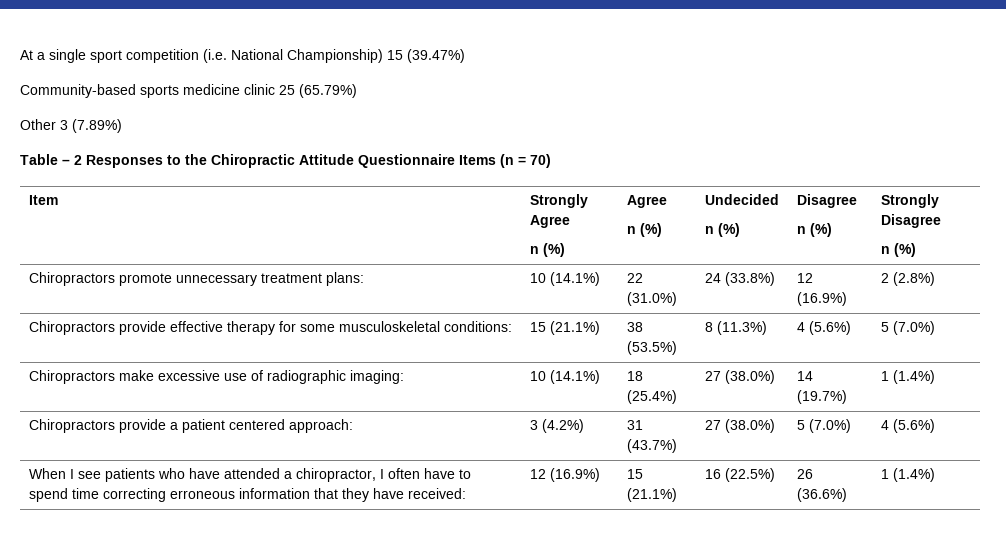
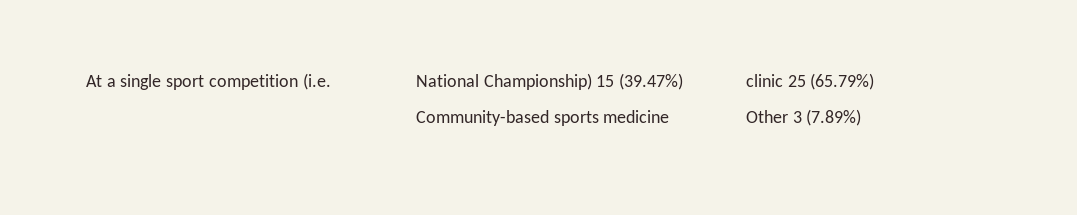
- Table – 2 Responses to the Chiropractic Attitude Questionnaire Items (n = 70)
- Item | Strongly Agree
- n (%) | Agree
- n (%) | Undecided
- n (%) | Disagree
- n (%) | Strongly Disagree
- n (%)
- Chiropractors promote unnecessary treatment plans: | 10 (14.1%) | 22 (31.0%) | 24 (33.8%) | 12 (16.9%) | 2 (2.8%)
- Chiropractors provide effective therapy for some musculoskeletal conditions: | 15 (21.1%) | 38 (53.5%) | 8 (11.3%) | 4 (5.6%) | 5 (7.0%)
- Chiropractors make excessive use of radiographic imaging: | 10 (14.1%) | 18 (25.4%) | 27 (38.0%) | 14 (19.7%) | 1 (1.4%)
- Chiropractors provide a patient centered approach: | 3 (4.2%) | 31 (43.7%) | 27 (38.0%) | 5 (7.0%) | 4 (5.6%)
- When I see patients who have attended a chiropractor, I often have to spend time correcting erroneous information that they have received: | 12 (16.9%) | 15 (21.1%) | 16 (22.5%) | 26 (36.6%) | 1 (1.4%)

